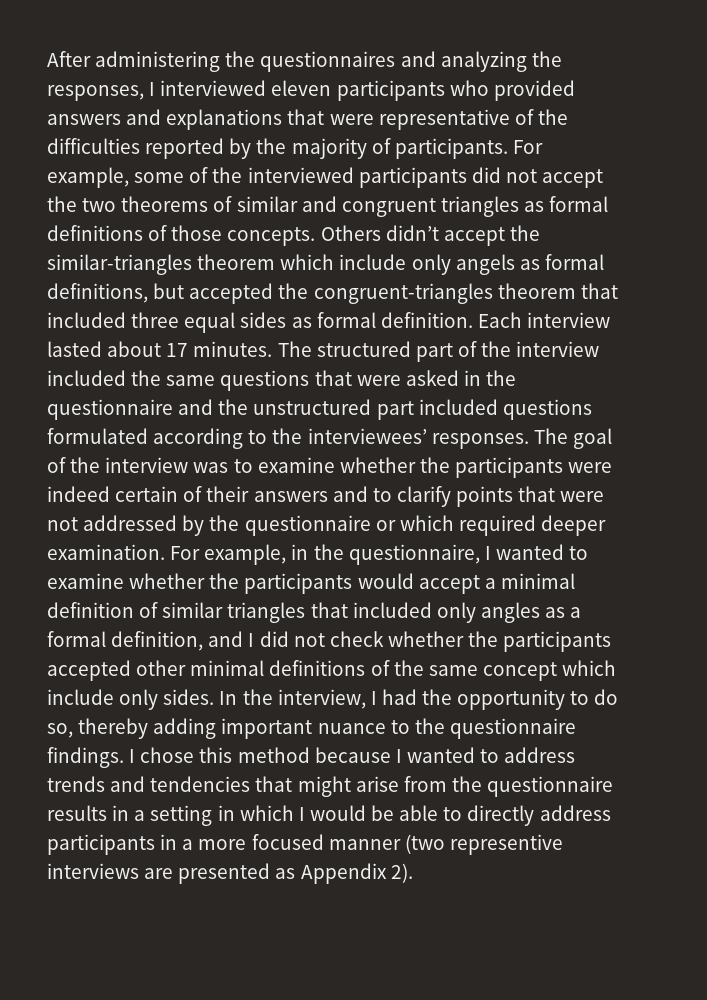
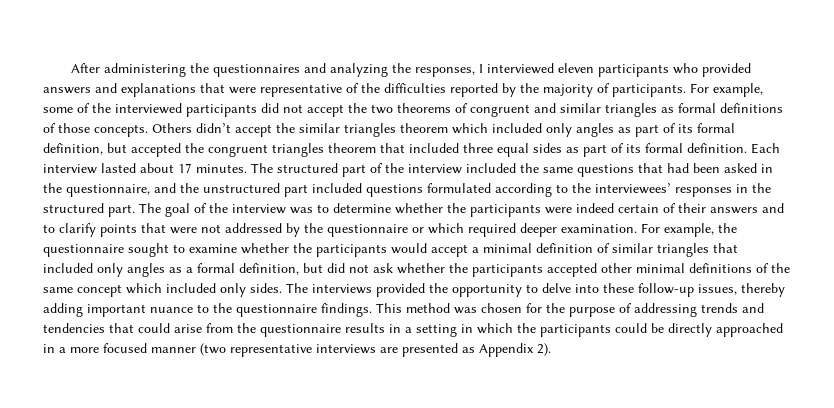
- For example, some of the interviewed participants did not accept the two theorems of similar and congruent triangles as formal definitions of those concepts.
+ For example, some of the interviewed participants did not accept the two theorems of congruent and similar triangles as formal definitions of those concepts.
- Others didn’t accept the similar-triangles theorem which include only angels as formal definitions, but accepted the congruent-triangles theorem that included three equal sides as formal definition.
+ Others didn’t accept the similar triangles theorem which included only angles as part of its formal definition, but accepted the congruent triangles theorem that included three equal sides as part of its formal definition.
- The structured part of the interview included the same questions that were asked in the questionnaire and the unstructured part included questions formulated according to the interviewees’ responses.
+ The structured part of the interview included the same questions that had been asked in the questionnaire, and the unstructured part included questions formulated according to the interviewees’ responses in the structured part.
- The goal of the interview was to examine whether the participants were indeed certain of their answers and to clarify points that were not addressed by the questionnaire or which required deeper examination.
+ The goal of the interview was to determine whether the participants were indeed certain of their answers and to clarify points that were not addressed by the questionnaire or which required deeper examination.
- For example, in the questionnaire, I wanted to examine whether the participants would accept a minimal definition of similar triangles that included only angles as a formal definition, and I did not check whether the participants accepted other minimal definitions of the same concept which include only sides.
+ For example, the questionnaire sought to examine whether the participants would accept a minimal definition of similar triangles that included only angles as a formal definition, but did not ask whether the participants accepted other minimal definitions of the same concept which included only sides.
- In the interview, I had the opportunity to do so, thereby adding important nuance to the questionnaire findings.
+ The interviews provided the opportunity to delve into these follow-up issues, thereby adding important nuance to the questionnaire findings.
- I chose this method because I wanted to address trends and tendencies that might arise from the questionnaire results in a setting in which I would be able to directly address participants in a more focused manner (two representive interviews are presented as Appendix 2).
+ This method was chosen for the purpose of addressing trends and tendencies that could arise from the questionnaire results in a setting in which the participants could be directly approached in a more focused manner (two representative interviews are presented as Appendix 2).

